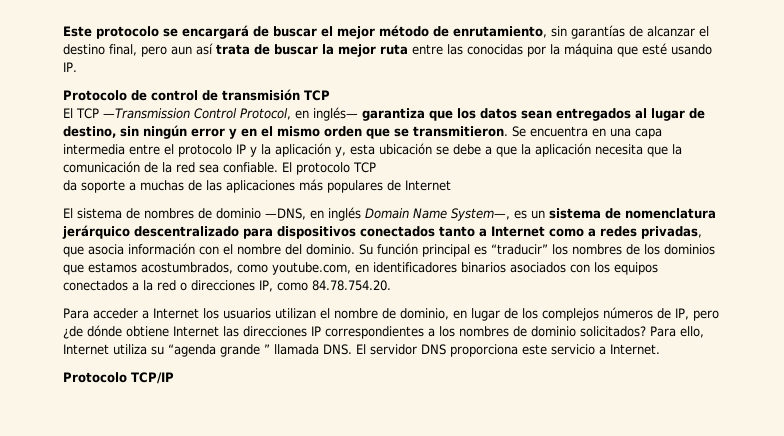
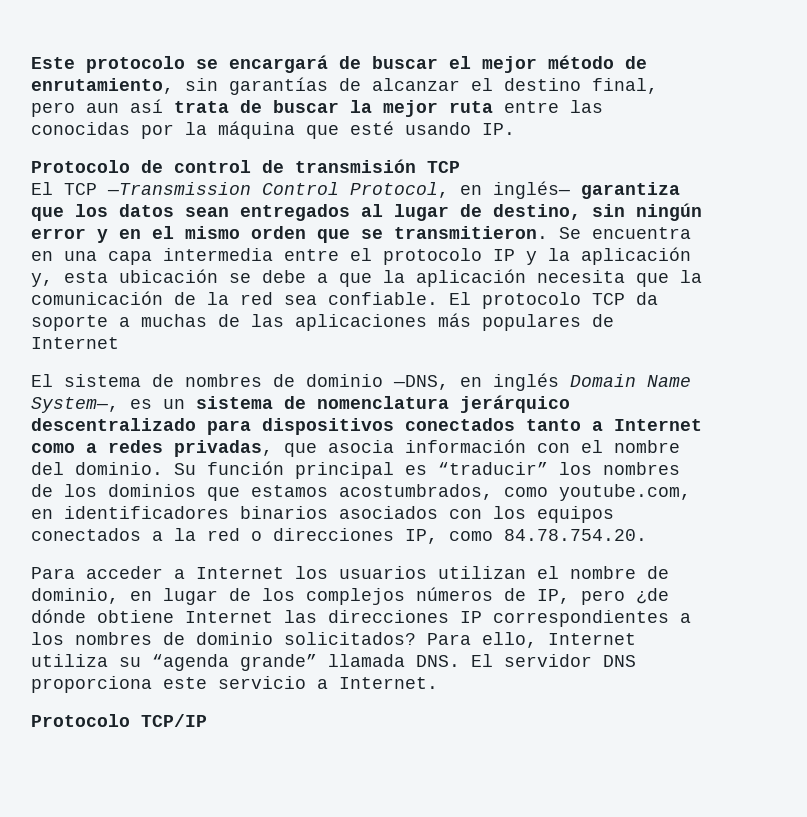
- El protocolo TCP
- da soporte a muchas de las aplicaciones más populares de Internet
+ El protocolo TCP da soporte a muchas de las aplicaciones más populares de Internet
- Para ello, Internet utiliza su “agenda grande ” llamada DNS. El servidor DNS proporciona este servicio a Internet.
+ Para ello, Internet utiliza su “agenda grande” llamada DNS. El servidor DNS proporciona este servicio a Internet.

